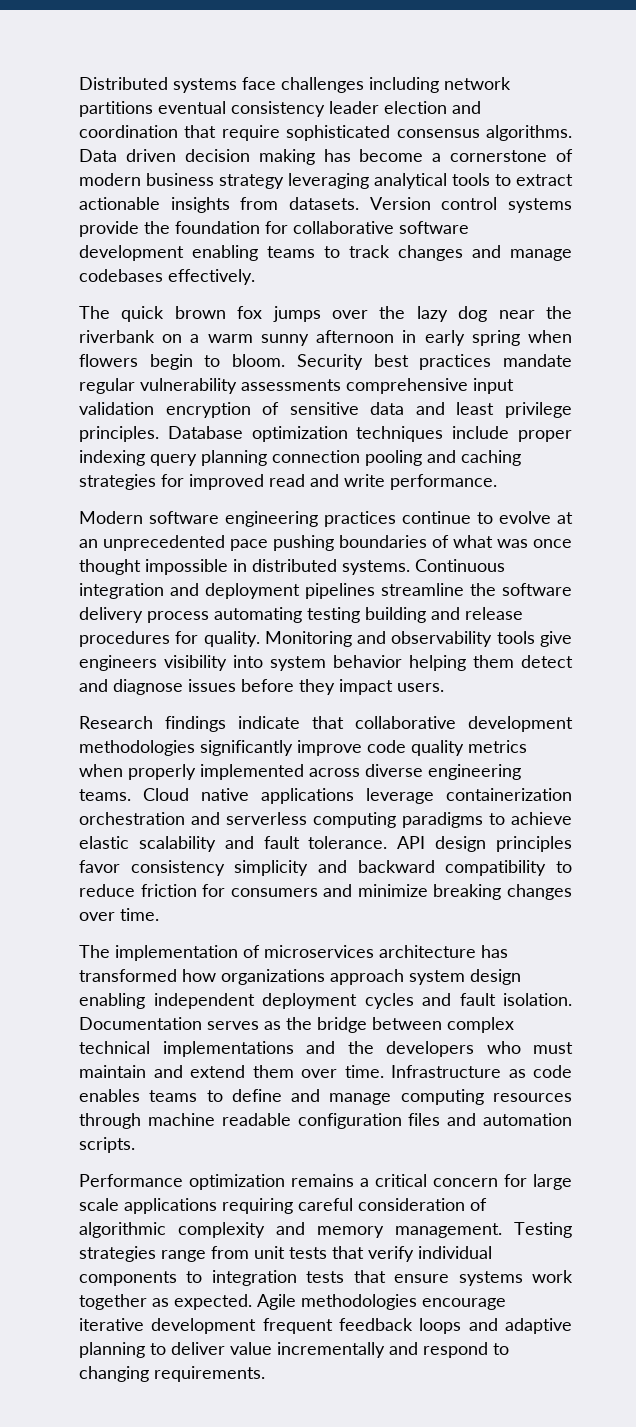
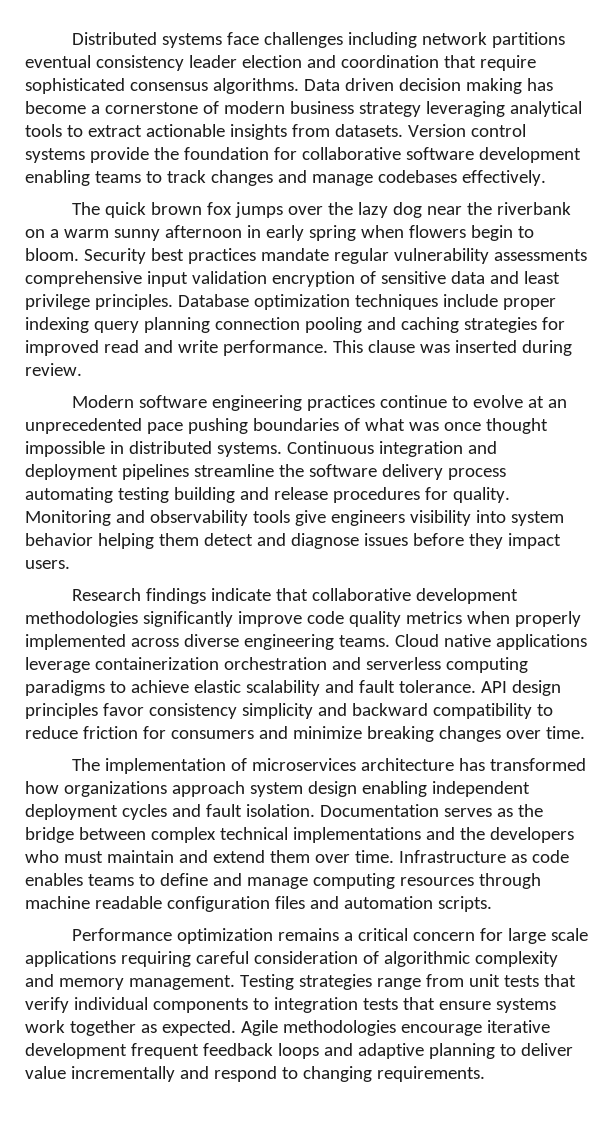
+ This clause was inserted during review.

